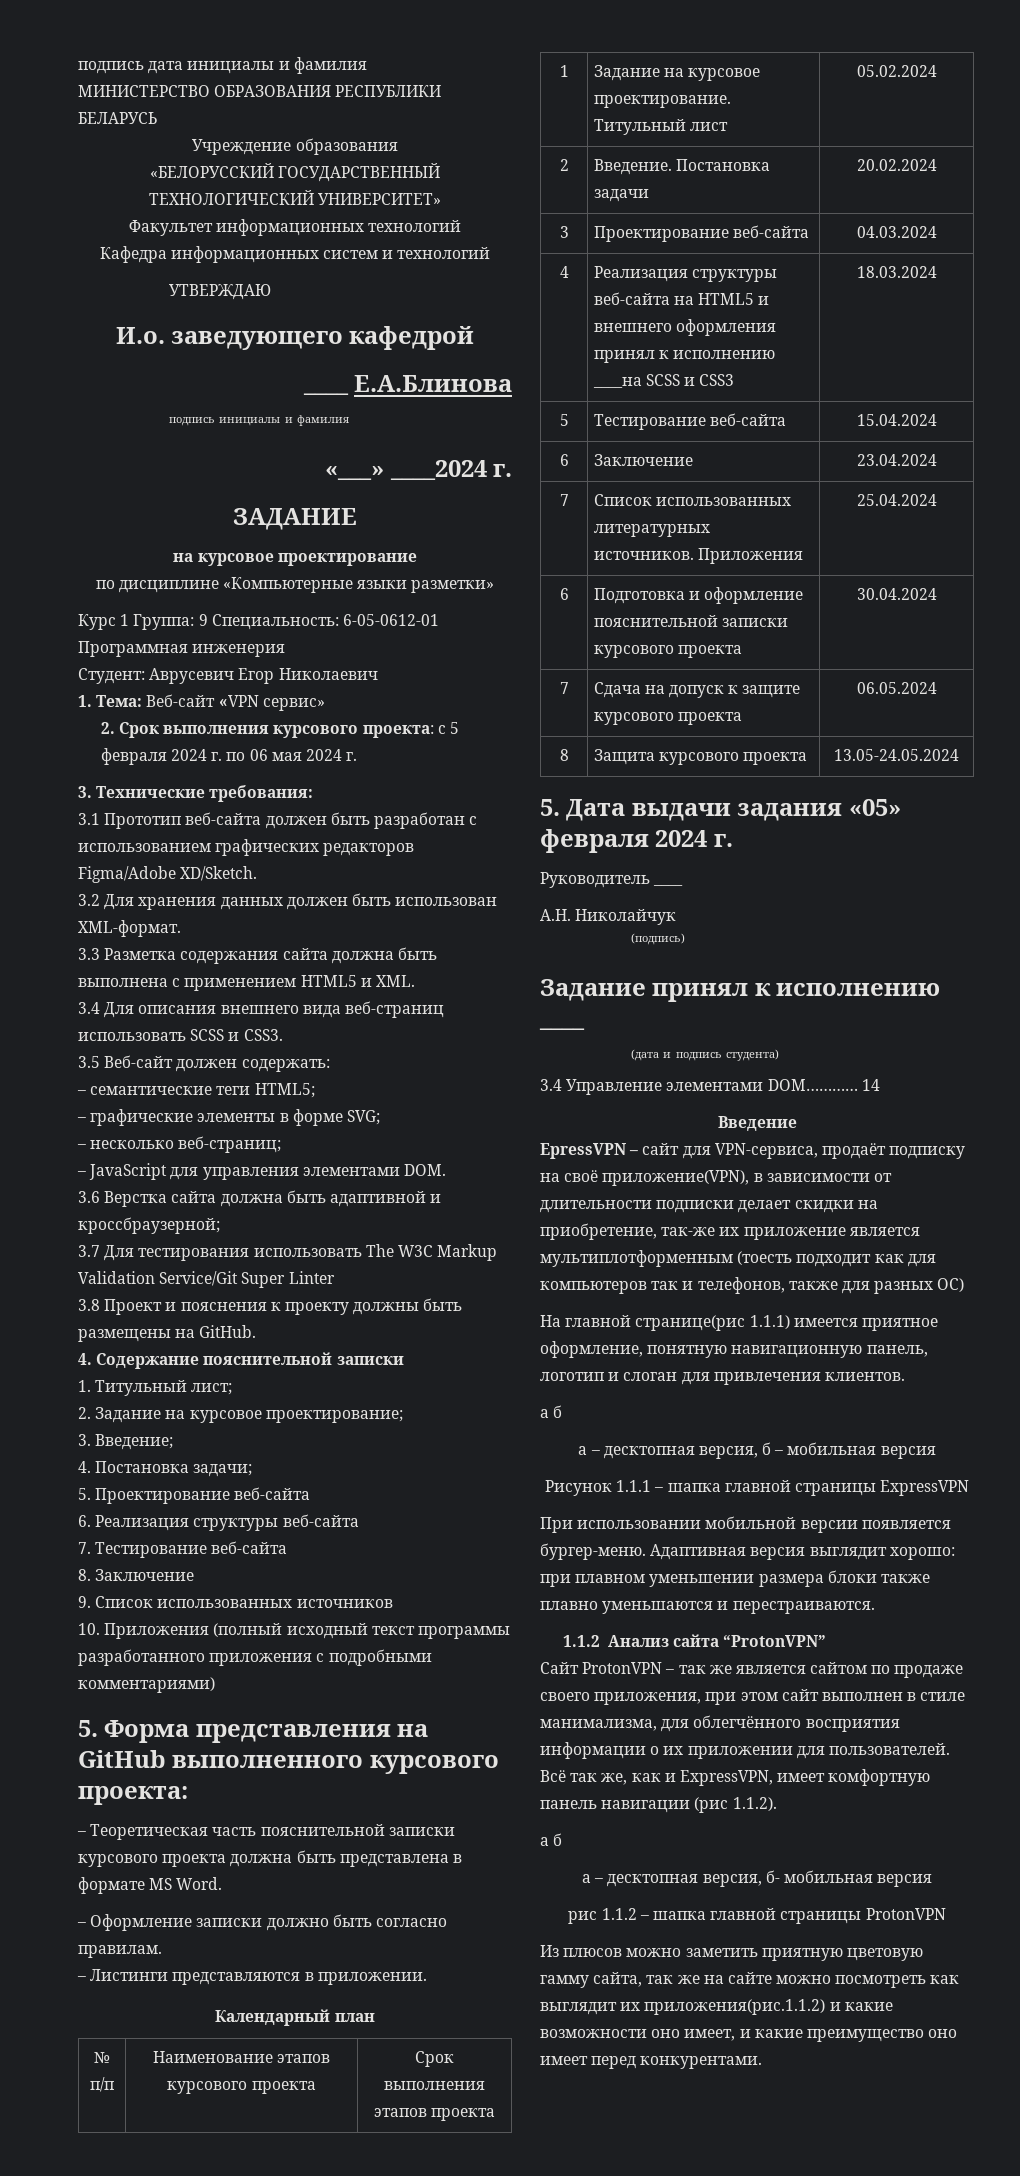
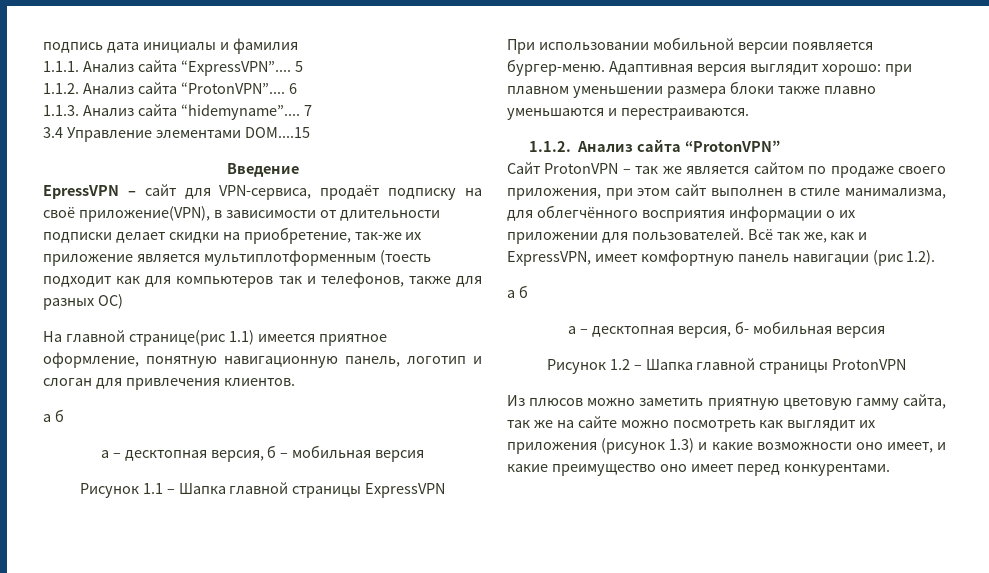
- МИНИСТЕРСТВО ОБРАЗОВАНИЯ РЕСПУБЛИКИ БЕЛАРУСЬ
- Учреждение образования
- «БЕЛОРУССКИЙ ГОСУДАРСТВЕННЫЙ ТЕХНОЛОГИЧЕСКИЙ УНИВЕРСИТЕТ»
- Факультет информационных технологий
- Кафедра информационных систем и технологий
- УТВЕРЖДАЮ
- И.о. заведующего кафедрой
- ____ Е.А.Блинова
- подпись инициалы и фамилия
- «___» ____2024 г.
- ЗАДАНИЕ
- на курсовое проектирование
- по дисциплине «Компьютерные языки разметки»
- Курс 1 Группа: 9 Специальность: 6-05-0612-01 Программная инженерия
- Студент: Аврусевич Егор Николаевич
- 1. Тема: Веб-сайт «VPN сервис»
- 2. Срок выполнения курсового проекта: с 5 февраля 2024 г. по 06 мая 2024 г.
- 3. Технические требования:
- 3.1 Прототип веб-сайта должен быть разработан с использованием графических редакторов Figma/Adobe XD/Sketch.
- 3.2 Для хранения данных должен быть использован XML-формат.
- 3.3 Разметка содержания сайта должна быть выполнена с применением HTML5 и XML.
- 3.4 Для описания внешнего вида веб-страниц использовать SCSS и CSS3.
- 3.5 Веб-сайт должен содержать:
- – семантические теги HTML5;
- – графические элементы в форме SVG;
- – несколько веб-страниц;
- – JavaScript для управления элементами DOM.
- 3.6 Верстка сайта должна быть адаптивной и кроссбраузерной;
- 3.7 Для тестирования использовать The W3C Markup Validation Service/Git Super Linter
- 3.8 Проект и пояснения к проекту должны быть размещены на GitHub.
- 4. Содержание пояснительной записки
- 1. Титульный лист;
- 2. Задание на курсовое проектирование;
- 3. Введение;
- 4. Постановка задачи;
- 5. Проектирование веб-сайта
- 6. Реализация структуры веб-сайта
- 7. Тестирование веб-сайта
- 8. Заключение
- 9. Список использованных источников
- 10. Приложения (полный исходный текст программы разработанного приложения с подробными комментариями)
- 5. Форма представления на GitHub выполненного курсового проекта:
- – Теоретическая часть пояснительной записки курсового проекта должна быть представлена в формате MS Word.
- – Оформление записки должно быть согласно правилам.
- – Листинги представляются в приложении.
- Календарный план
- № п/п | Наименование этапов курсового проекта | Срок выполнения этапов проекта
- 1 | Задание на курсовое проектирование. Титульный лист | 05.02.2024
- 2 | Введение. Постановка задачи | 20.02.2024
- 3 | Проектирование веб-сайта | 04.03.2024
- 4 | Реализация структуры веб-сайта на HTML5 и внешнего оформления принял к исполнению ____на SCSS и СSS3 | 18.03.2024
- 5 | Тестирование веб-сайта | 15.04.2024
- 6 | Заключение | 23.04.2024
- 7 | Список использованных литературных источников. Приложения | 25.04.2024
- 6 | Подготовка и оформление пояснительной записки курсового проекта | 30.04.2024
- 7 | Сдача на допуск к защите курсового проекта | 06.05.2024
- 8 | Защита курсового проекта | 13.05-24.05.2024
- 5. Дата выдачи задания «05» февраля 2024 г.
- Руководитель ____
- А.Н. Николайчук
- (подпись)
- Задание принял к исполнению ____
- (дата и подпись студента)
+ 1.1.1. Анализ сайта “ExpressVPN”.... 5
+ 1.1.2. Анализ сайта “ProtonVPN”.... 6
+ 1.1.3. Анализ сайта “hidemyname”.... 7
- 3.4 Управление элементами DOM………… 14
+ 3.4 Управление элементами DOM....15
- На главной странице(рис 1.1.1) имеется приятное оформление, понятную навигационную панель, логотип и слоган для привлечения клиентов.
+ На главной странице(рис 1.1) имеется приятное оформление, понятную навигационную панель, логотип и слоган для привлечения клиентов.
- Рисунок 1.1.1 – шапка главной страницы ExpressVPN
+ Рисунок 1.1 – Шапка главной страницы ExpressVPN
- 1.1.2 Анализ сайта “ProtonVPN”
+ 1.1.2. Анализ сайта “ProtonVPN”
- Всё так же, как и ExpressVPN, имеет комфортную панель навигации (рис 1.1.2).
+ Всё так же, как и ExpressVPN, имеет комфортную панель навигации (рис 1.2).
- рис 1.1.2 – шапка главной страницы ProtonVPN
+ Рисунок 1.2 – Шапка главной страницы ProtonVPN
- Из плюсов можно заметить приятную цветовую гамму сайта, так же на сайте можно посмотреть как выглядит их приложения(рис.1.1.2) и какие возможности оно имеет, и какие преимущество оно имеет перед конкурентами.
+ Из плюсов можно заметить приятную цветовую гамму сайта, так же на сайте можно посмотреть как выглядит их приложения (рисунок 1.3) и какие возможности оно имеет, и какие преимущество оно имеет перед конкурентами.

